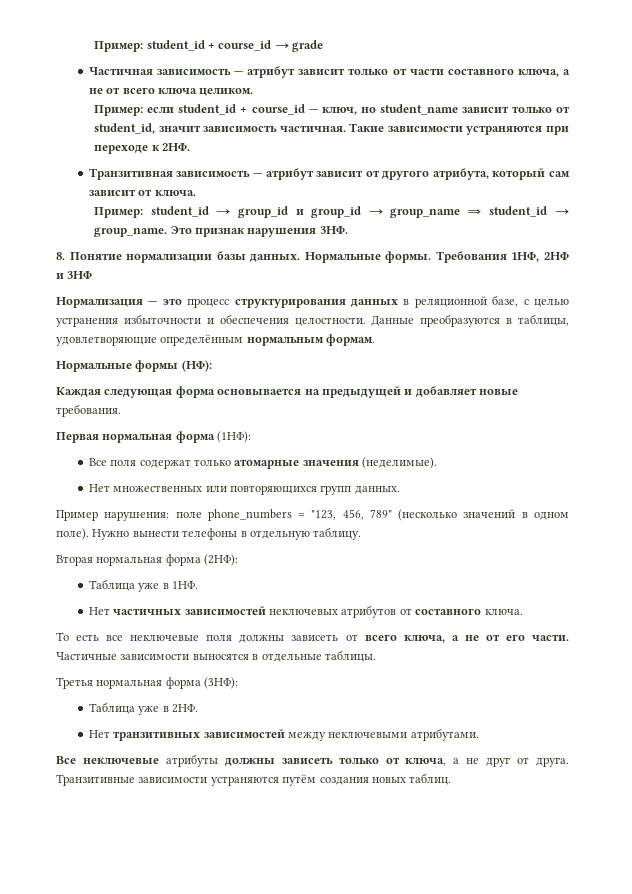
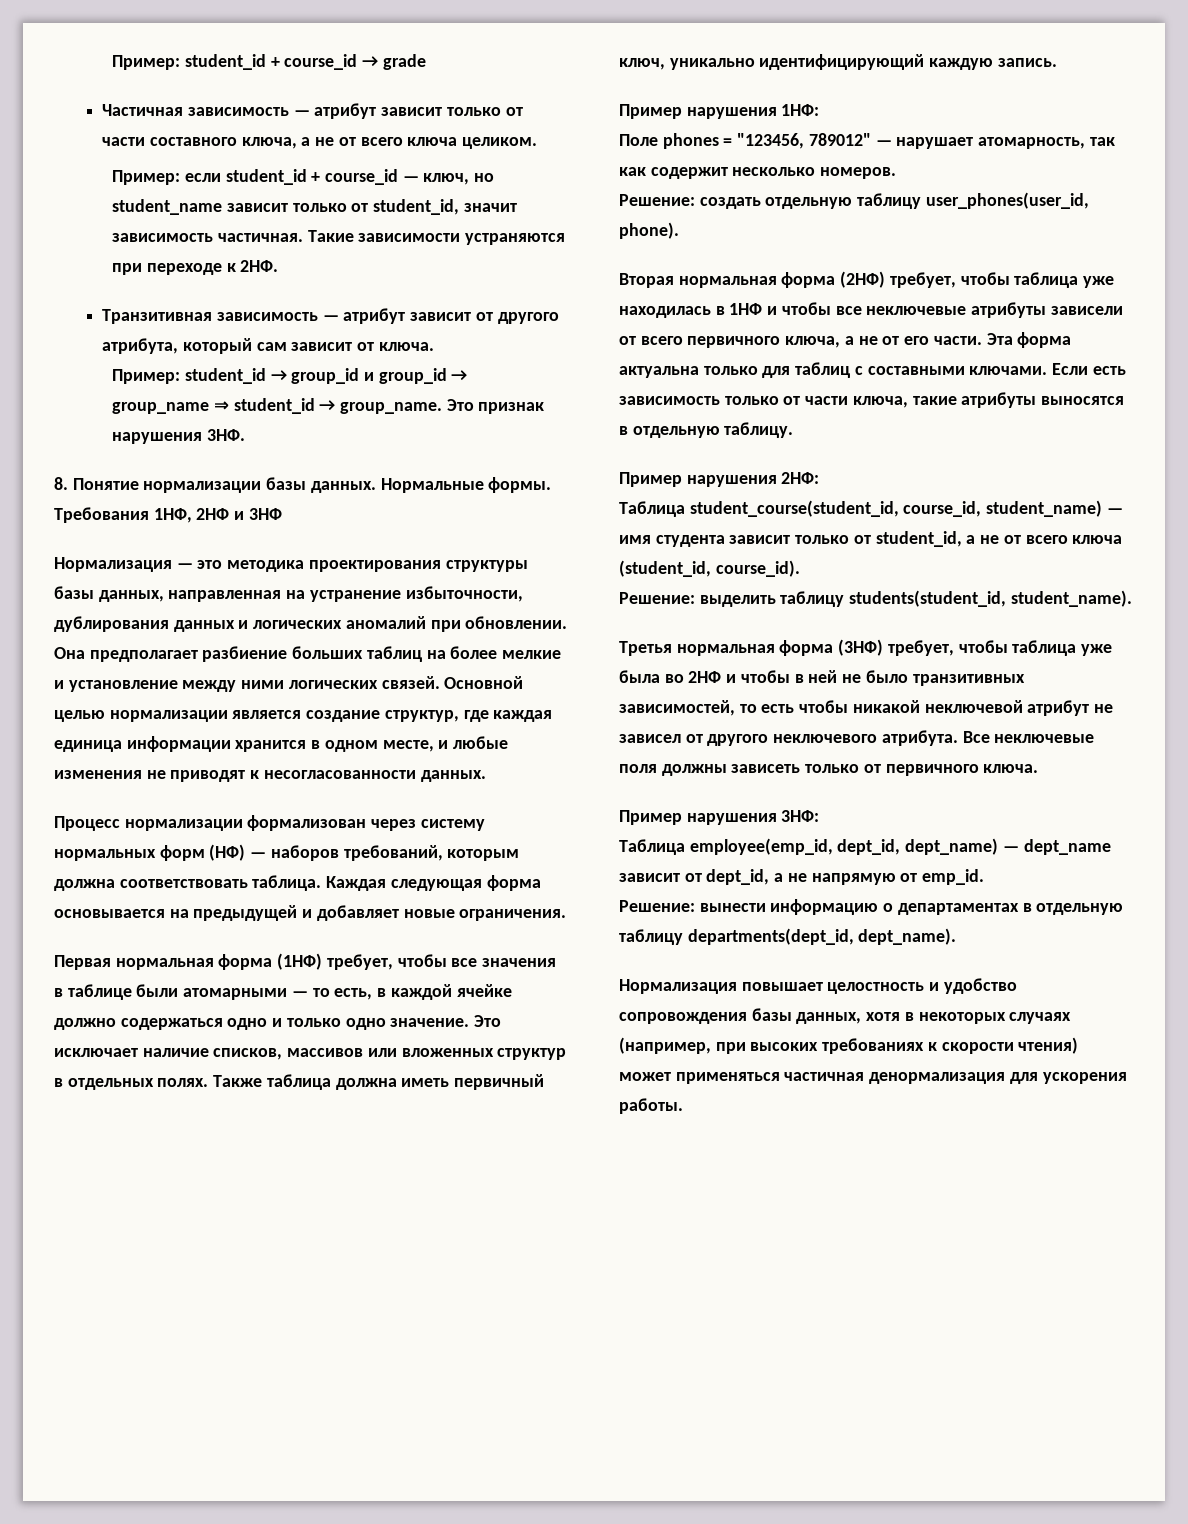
- Нормализация — это процесс структурирования данных в реляционной базе, с целью устранения избыточности и обеспечения целостности. Данные преобразуются в таблицы, удовлетворяющие определённым нормальным формам.
- Нормальные формы (НФ):
- Каждая следующая форма основывается на предыдущей и добавляет новые требования.
+ Нормализация — это методика проектирования структуры базы данных, направленная на устранение избыточности, дублирования данных и логических аномалий при обновлении. Она предполагает разбиение больших таблиц на более мелкие и установление между ними логических связей. Основной целью нормализации является создание структур, где каждая единица информации хранится в одном месте, и любые изменения не приводят к несогласованности данных.
+ Процесс нормализации формализован через систему нормальных форм (НФ) — наборов требований, которым должна соответствовать таблица. Каждая следующая форма основывается на предыдущей и добавляет новые ограничения.
- Первая нормальная форма (1НФ):
- Все поля содержат только атомарные значения (неделимые).
- Нет множественных или повторяющихся групп данных.
- Пример нарушения: поле phone_numbers = "123, 456, 789" (несколько значений в одном поле). Нужно вынести телефоны в отдельную таблицу.
- Вторая нормальная форма (2НФ):
- Таблица уже в 1НФ.
- Нет частичных зависимостей неключевых атрибутов от составного ключа.
- То есть все неключевые поля должны зависеть от всего ключа, а не от его части.
+ Первая нормальная форма (1НФ) требует, чтобы все значения в таблице были атомарными — то есть, в каждой ячейке должно содержаться одно и только одно значение. Это исключает наличие списков, массивов или вложенных структур в отдельных полях. Также таблица должна иметь первичный ключ, уникально идентифицирующий каждую запись.
+ Пример нарушения 1НФ:
+ Поле phones = "123456, 789012" — нарушает атомарность, так как содержит несколько номеров.
+ Решение: создать отдельную таблицу user_phones(user_id, phone).
+ Вторая нормальная форма (2НФ) требует, чтобы таблица уже находилась в 1НФ и чтобы все неключевые атрибуты зависели от всего первичного ключа, а не от его части.
- Частичные зависимости выносятся в отдельные таблицы.
- Третья нормальная форма (3НФ):
- Таблица уже в 2НФ.
- Нет транзитивных зависимостей между неключевыми атрибутами.
- Все неключевые атрибуты должны зависеть только от ключа, а не друг от друга. Транзитивные зависимости устраняются путём создания новых таблиц.
+ Эта форма актуальна только для таблиц с составными ключами. Если есть зависимость только от части ключа, такие атрибуты выносятся в отдельную таблицу.
+ Пример нарушения 2НФ:
+ Таблица student_course(student_id, course_id, student_name) — имя студента зависит только от student_id, а не от всего ключа (student_id, course_id).
+ Решение: выделить таблицу students(student_id, student_name).
+ Третья нормальная форма (3НФ) требует, чтобы таблица уже была во 2НФ и чтобы в ней не было транзитивных зависимостей, то есть чтобы никакой неключевой атрибут не зависел от другого неключевого атрибута. Все неключевые поля должны зависеть только от первичного ключа.
+ Пример нарушения 3НФ:
+ Таблица employee(emp_id, dept_id, dept_name) — dept_name зависит от dept_id, а не напрямую от emp_id.
+ Решение: вынести информацию о департаментах в отдельную таблицу departments(dept_id, dept_name).
+ Нормализация повышает целостность и удобство сопровождения базы данных, хотя в некоторых случаях (например, при высоких требованиях к скорости чтения) может применяться частичная денормализация для ускорения работы.

